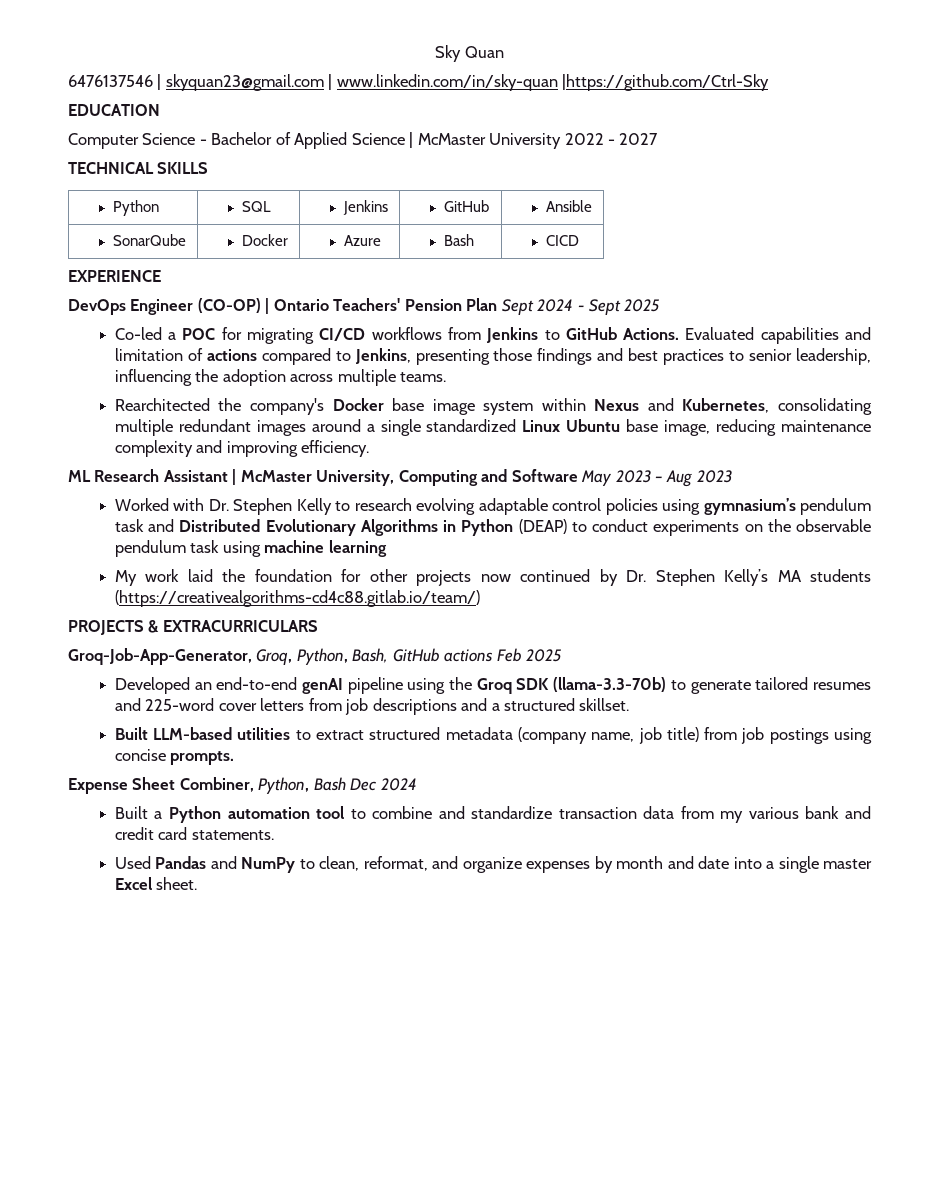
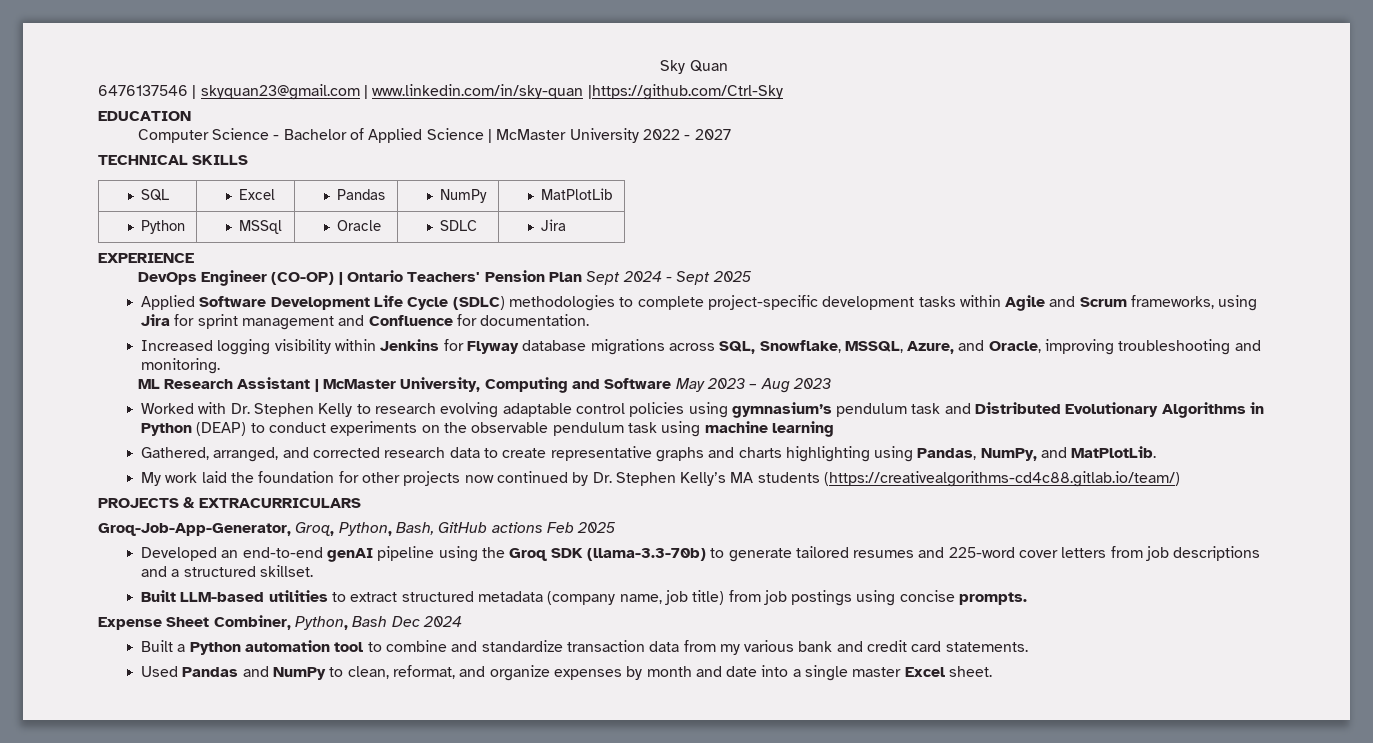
- Python | SQL | Jenkins | GitHub | Ansible
- SonarQube | Docker | Azure | Bash | CICD
+ SQL | Excel | Pandas | NumPy | MatPlotLib
+ Python | MSSql | Oracle | SDLC | Jira
- Co-led a POC for migrating CI/CD workflows from Jenkins to GitHub Actions. Evaluated capabilities and limitation of actions compared to Jenkins, presenting those findings and best practices to senior leadership, influencing the adoption across multiple teams.
- Rearchitected the company's Docker base image system within Nexus and Kubernetes, consolidating multiple redundant images around a single standardized Linux Ubuntu base image, reducing maintenance complexity and improving efficiency.
+ Applied Software Development Life Cycle (SDLC) methodologies to complete project-specific development tasks within Agile and Scrum frameworks, using Jira for sprint management and Confluence for documentation.
+ Increased logging visibility within Jenkins for Flyway database migrations across SQL, Snowflake, MSSQL, Azure, and Oracle, improving troubleshooting and monitoring.
+ Gathered, arranged, and corrected research data to create representative graphs and charts highlighting using Pandas, NumPy, and MatPlotLib.

